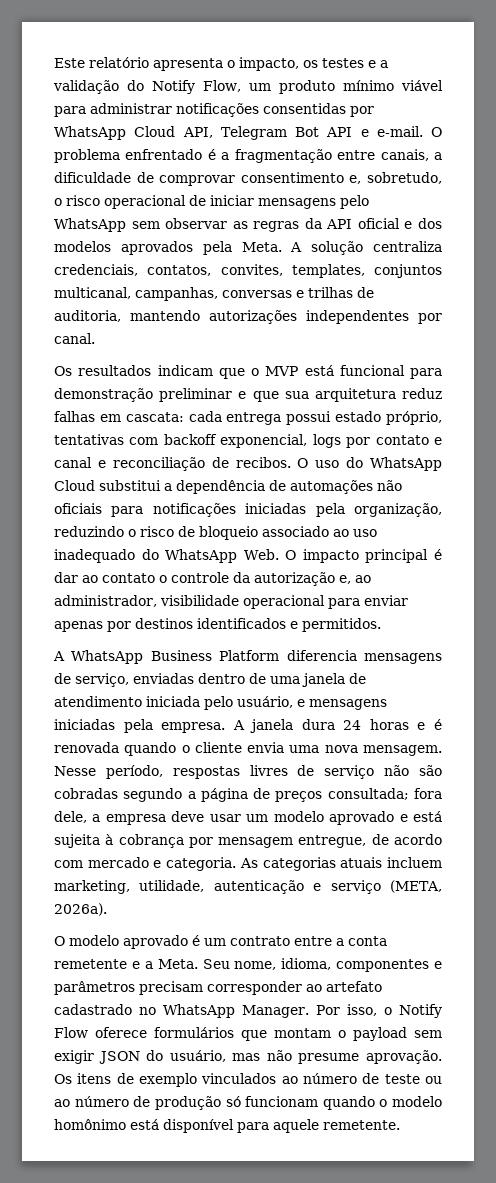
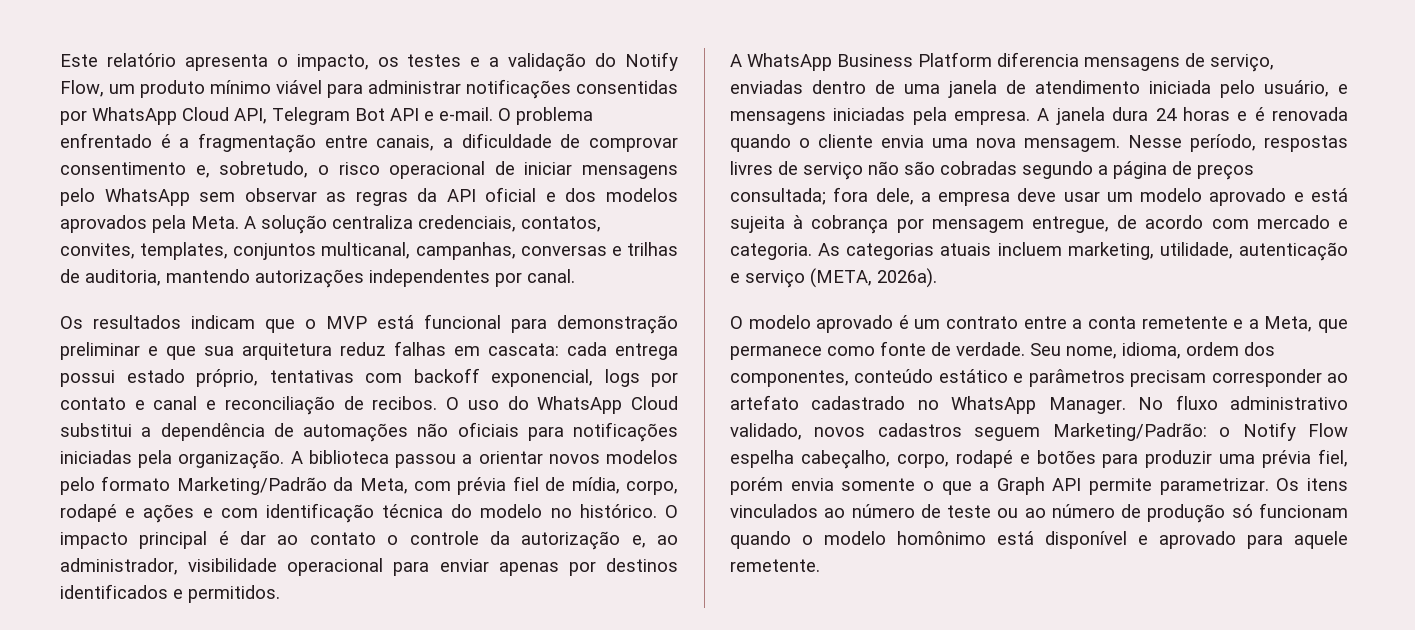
- O uso do WhatsApp Cloud substitui a dependência de automações não oficiais para notificações iniciadas pela organização, reduzindo o risco de bloqueio associado ao uso inadequado do WhatsApp Web. O impacto principal é dar ao contato o controle da autorização e, ao administrador, visibilidade operacional para enviar apenas por destinos identificados e permitidos.
+ O uso do WhatsApp Cloud substitui a dependência de automações não oficiais para notificações iniciadas pela organização. A biblioteca passou a orientar novos modelos pelo formato Marketing/Padrão da Meta, com prévia fiel de mídia, corpo, rodapé e ações e com identificação técnica do modelo no histórico. O impacto principal é dar ao contato o controle da autorização e, ao administrador, visibilidade operacional para enviar apenas por destinos identificados e permitidos.
- O modelo aprovado é um contrato entre a conta remetente e a Meta. Seu nome, idioma, componentes e parâmetros precisam corresponder ao artefato cadastrado no WhatsApp Manager.
+ O modelo aprovado é um contrato entre a conta remetente e a Meta, que permanece como fonte de verdade. Seu nome, idioma, ordem dos componentes, conteúdo estático e parâmetros precisam corresponder ao artefato cadastrado no WhatsApp Manager.
- Por isso, o Notify Flow oferece formulários que montam o payload sem exigir JSON do usuário, mas não presume aprovação. Os itens de exemplo vinculados ao número de teste ou ao número de produção só funcionam quando o modelo homônimo está disponível para aquele remetente.
+ No fluxo administrativo validado, novos cadastros seguem Marketing/Padrão: o Notify Flow espelha cabeçalho, corpo, rodapé e botões para produzir uma prévia fiel, porém envia somente o que a Graph API permite parametrizar. Os itens vinculados ao número de teste ou ao número de produção só funcionam quando o modelo homônimo está disponível e aprovado para aquele remetente.

